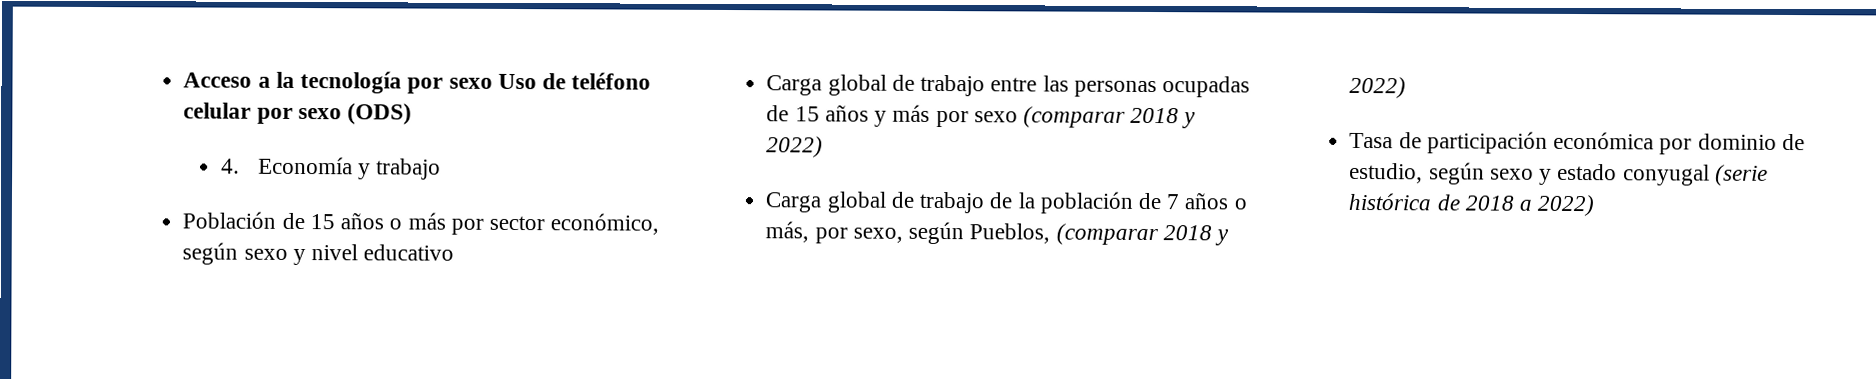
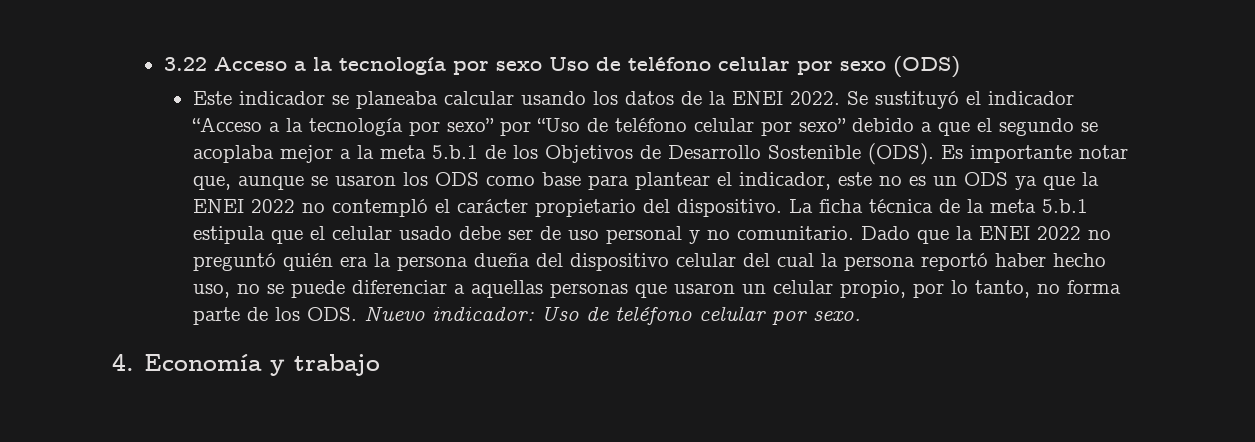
- Acceso a la tecnología por sexo Uso de teléfono celular por sexo (ODS)
+ 3.22 Acceso a la tecnología por sexo Uso de teléfono celular por sexo (ODS)
+ Este indicador se planeaba calcular usando los datos de la ENEI 2022. Se sustituyó el indicador “Acceso a la tecnología por sexo” por “Uso de teléfono celular por sexo” debido a que el segundo se acoplaba mejor a la meta 5.b.1 de los Objetivos de Desarrollo Sostenible (ODS). Es importante notar que, aunque se usaron los ODS como base para plantear el indicador, este no es un ODS ya que la ENEI 2022 no contempló el carácter propietario del dispositivo. La ficha técnica de la meta 5.b.1 estipula que el celular usado debe ser de uso personal y no comunitario. Dado que la ENEI 2022 no preguntó quién era la persona dueña del dispositivo celular del cual la persona reportó haber hecho uso, no se puede diferenciar a aquellas personas que usaron un celular propio, por lo tanto, no forma parte de los ODS. Nuevo indicador: Uso de teléfono celular por sexo.
  4. Economía y trabajo
- Población de 15 años o más por sector económico, según sexo y nivel educativo
- Carga global de trabajo entre las personas ocupadas de 15 años y más por sexo (comparar 2018 y 2022)
- Carga global de trabajo de la población de 7 años o más, por sexo, según Pueblos, (comparar 2018 y 2022)
- Tasa de participación económica por dominio de estudio, según sexo y estado conyugal (serie histórica de 2018 a 2022)

